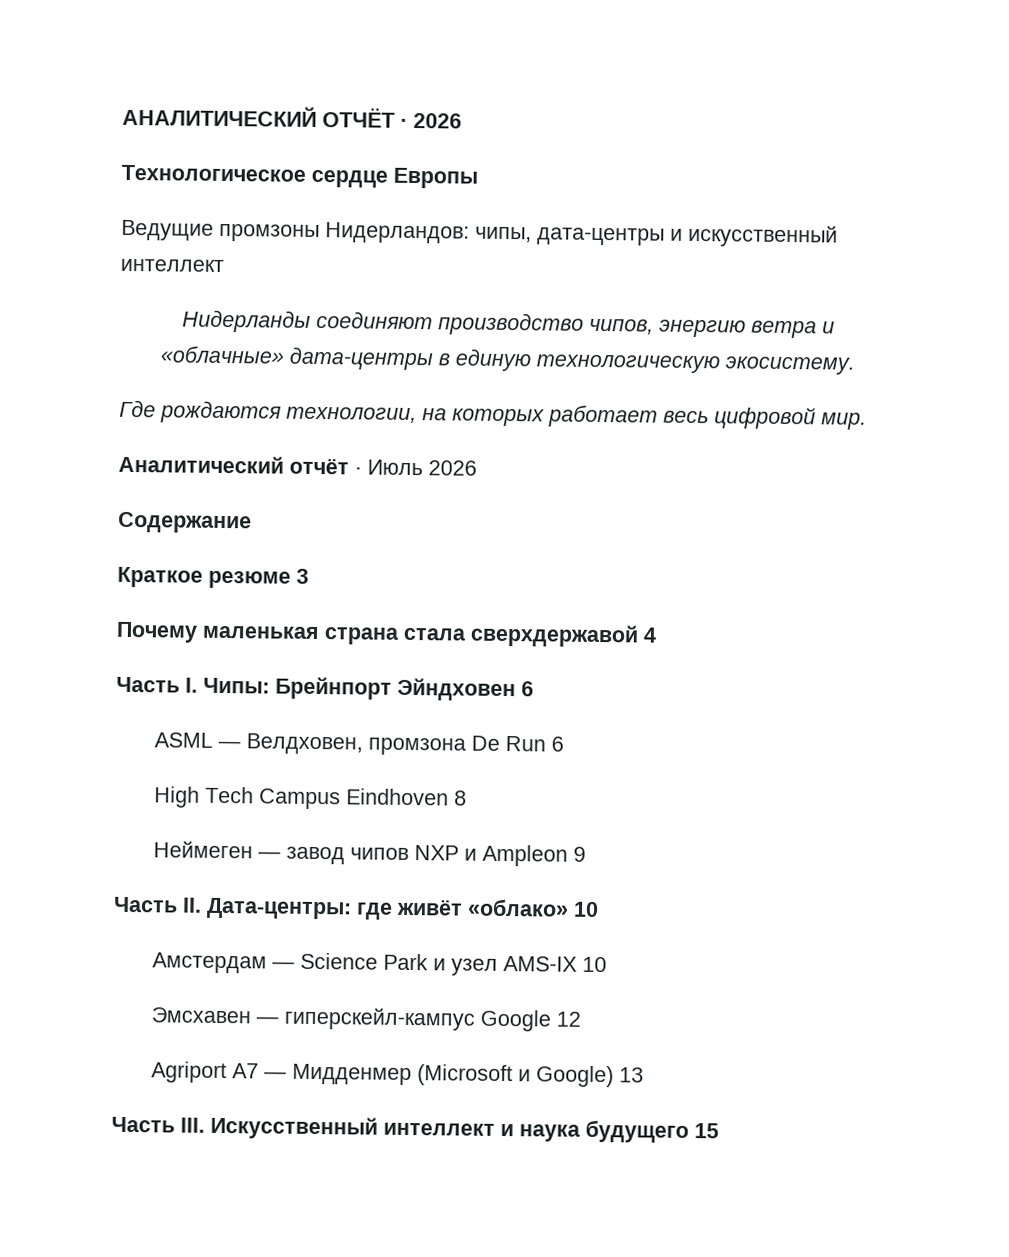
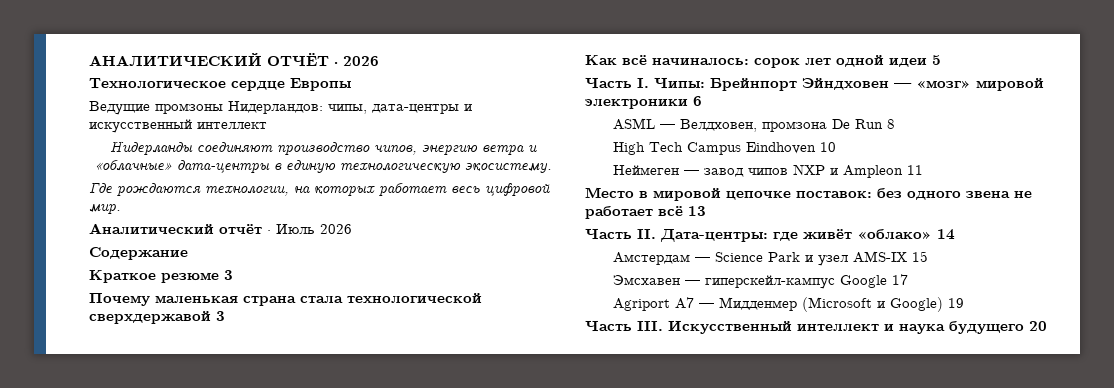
- Почему маленькая страна стала сверхдержавой 4
+ Почему маленькая страна стала технологической сверхдержавой 3
+ Как всё начиналось: сорок лет одной идеи 5
- Часть I. Чипы: Брейнпорт Эйндховен 6
+ Часть I. Чипы: Брейнпорт Эйндховен — «мозг» мировой электроники 6
- ASML — Велдховен, промзона De Run 6
+ ASML — Велдховен, промзона De Run 8
- High Tech Campus Eindhoven 8
+ High Tech Campus Eindhoven 10
- Неймеген — завод чипов NXP и Ampleon 9
+ Неймеген — завод чипов NXP и Ampleon 11
+ Место в мировой цепочке поставок: без одного звена не работает всё 13
- Часть II. Дата-центры: где живёт «облако» 10
+ Часть II. Дата-центры: где живёт «облако» 14
- Амстердам — Science Park и узел AMS-IX 10
+ Амстердам — Science Park и узел AMS-IX 15
- Эмсхавен — гиперскейл-кампус Google 12
+ Эмсхавен — гиперскейл-кампус Google 17
- Agriport A7 — Мидденмер (Microsoft и Google) 13
+ Agriport A7 — Мидденмер (Microsoft и Google) 19
- Часть III. Искусственный интеллект и наука будущего 15
+ Часть III. Искусственный интеллект и наука будущего 20

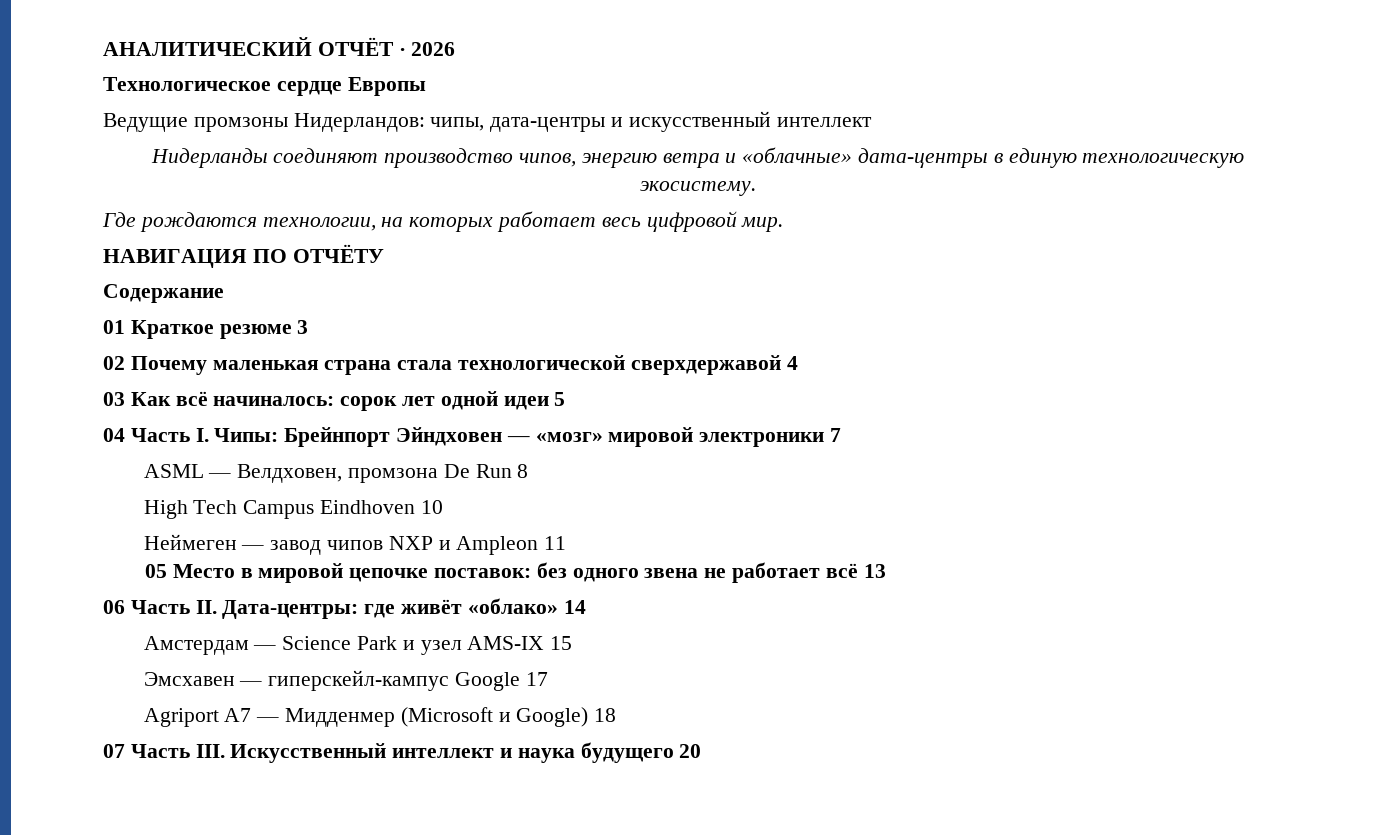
- Аналитический отчёт · Июль 2026
+ НАВИГАЦИЯ ПО ОТЧЁТУ
- Краткое резюме 3
+ 01 Краткое резюме 3
- Почему маленькая страна стала технологической сверхдержавой 3
- Как всё начиналось: сорок лет одной идеи 5
+ 02 Почему маленькая страна стала технологической сверхдержавой 4
+ 03 Как всё начиналось: сорок лет одной идеи 5
- Часть I. Чипы: Брейнпорт Эйндховен — «мозг» мировой электроники 6
+ 04 Часть I. Чипы: Брейнпорт Эйндховен — «мозг» мировой электроники 7
- Место в мировой цепочке поставок: без одного звена не работает всё 13
+ 05 Место в мировой цепочке поставок: без одного звена не работает всё 13
- Часть II. Дата-центры: где живёт «облако» 14
+ 06 Часть II. Дата-центры: где живёт «облако» 14
- Agriport A7 — Мидденмер (Microsoft и Google) 19
- Часть III. Искусственный интеллект и наука будущего 20
+ Agriport A7 — Мидденмер (Microsoft и Google) 18
+ 07 Часть III. Искусственный интеллект и наука будущего 20

